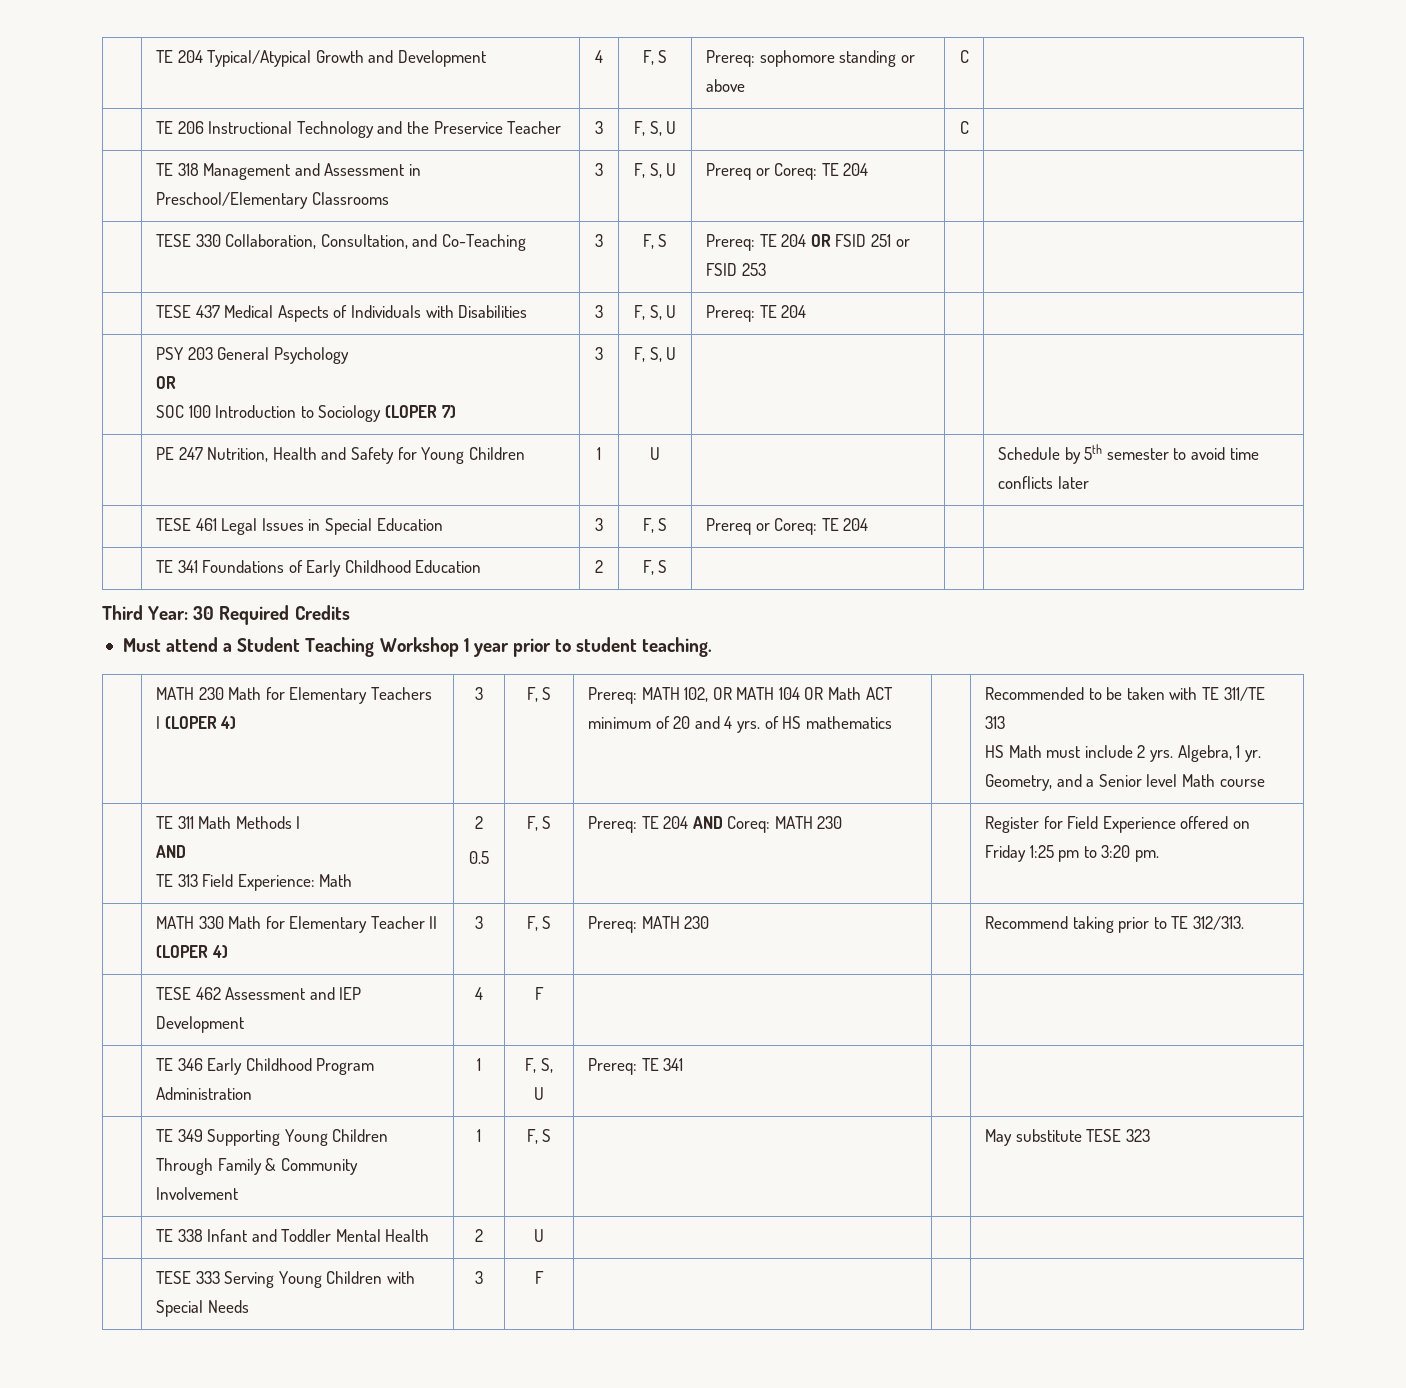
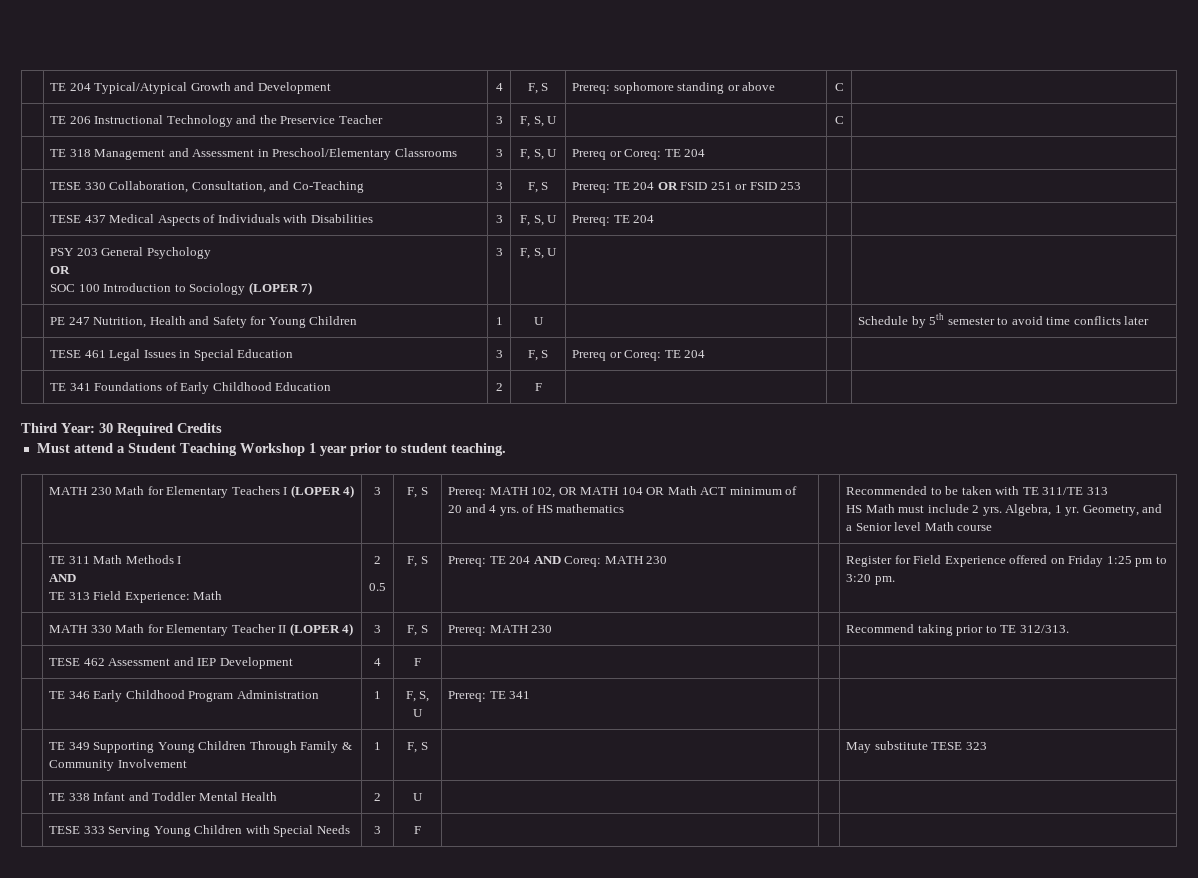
- | TE 341 Foundations of Early Childhood Education | 2 | F, S | | |
+ | TE 341 Foundations of Early Childhood Education | 2 | F | | |

